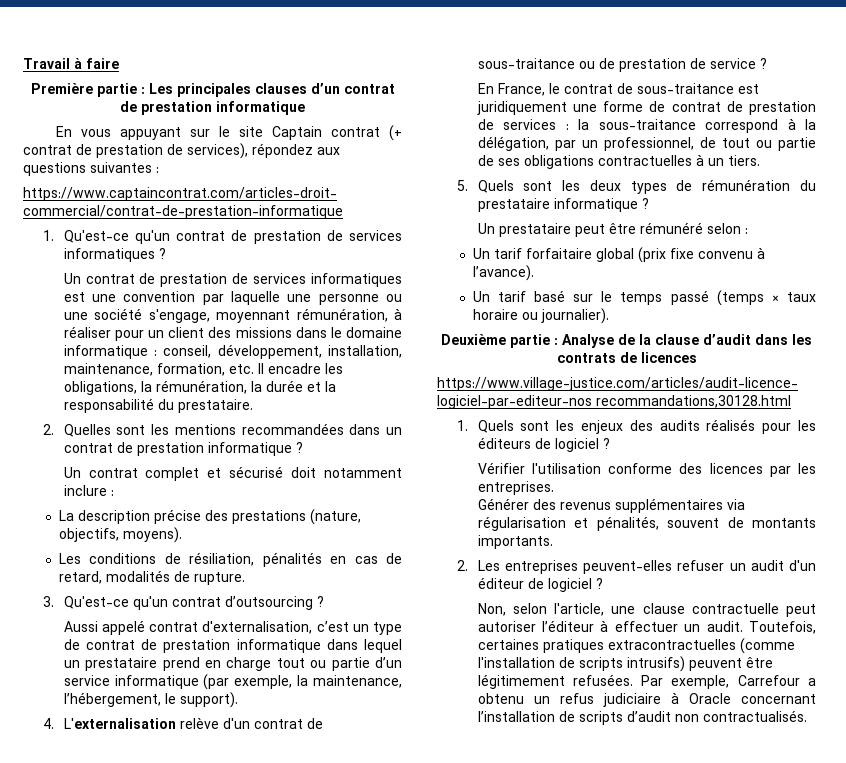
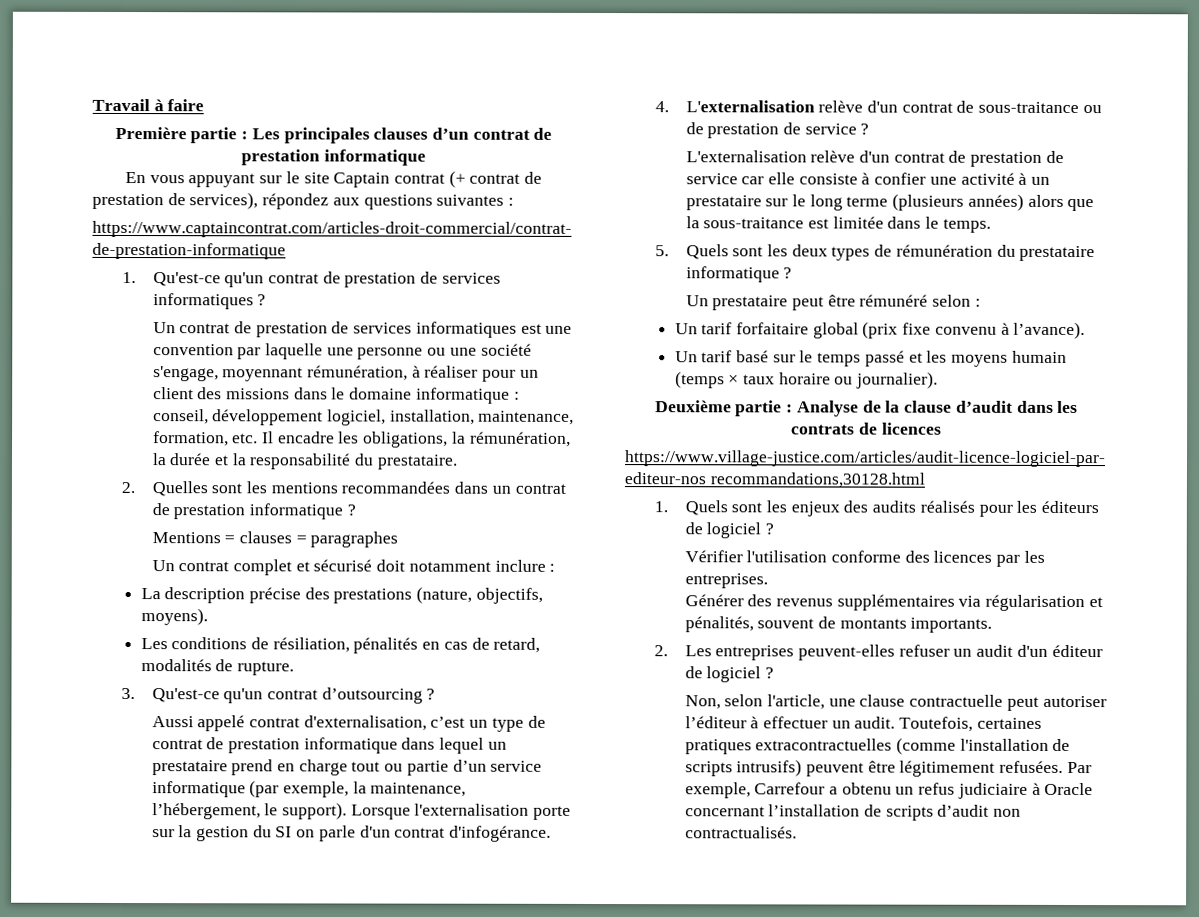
- Un contrat de prestation de services informatiques est une convention par laquelle une personne ou une société s'engage, moyennant rémunération, à réaliser pour un client des missions dans le domaine informatique : conseil, développement, installation, maintenance, formation, etc. Il encadre les obligations, la rémunération, la durée et la responsabilité du prestataire.
+ Un contrat de prestation de services informatiques est une convention par laquelle une personne ou une société s'engage, moyennant rémunération, à réaliser pour un client des missions dans le domaine informatique : conseil, développement logiciel, installation, maintenance, formation, etc. Il encadre les obligations, la rémunération, la durée et la responsabilité du prestataire.
+ Mentions = clauses = paragraphes
+ Lorsque l'externalisation porte sur la gestion du SI on parle d'un contrat d'infogérance.
- En France, le contrat de sous-traitance est juridiquement une forme de contrat de prestation de services : la sous-traitance correspond à la délégation, par un professionnel, de tout ou partie de ses obligations contractuelles à un tiers.
+ L'externalisation relève d'un contrat de prestation de service car elle consiste à confier une activité à un prestataire sur le long terme (plusieurs années) alors que la sous-traitance est limitée dans le temps.
- Un tarif basé sur le temps passé (temps × taux horaire ou journalier).
+ Un tarif basé sur le temps passé et les moyens humain (temps × taux horaire ou journalier).

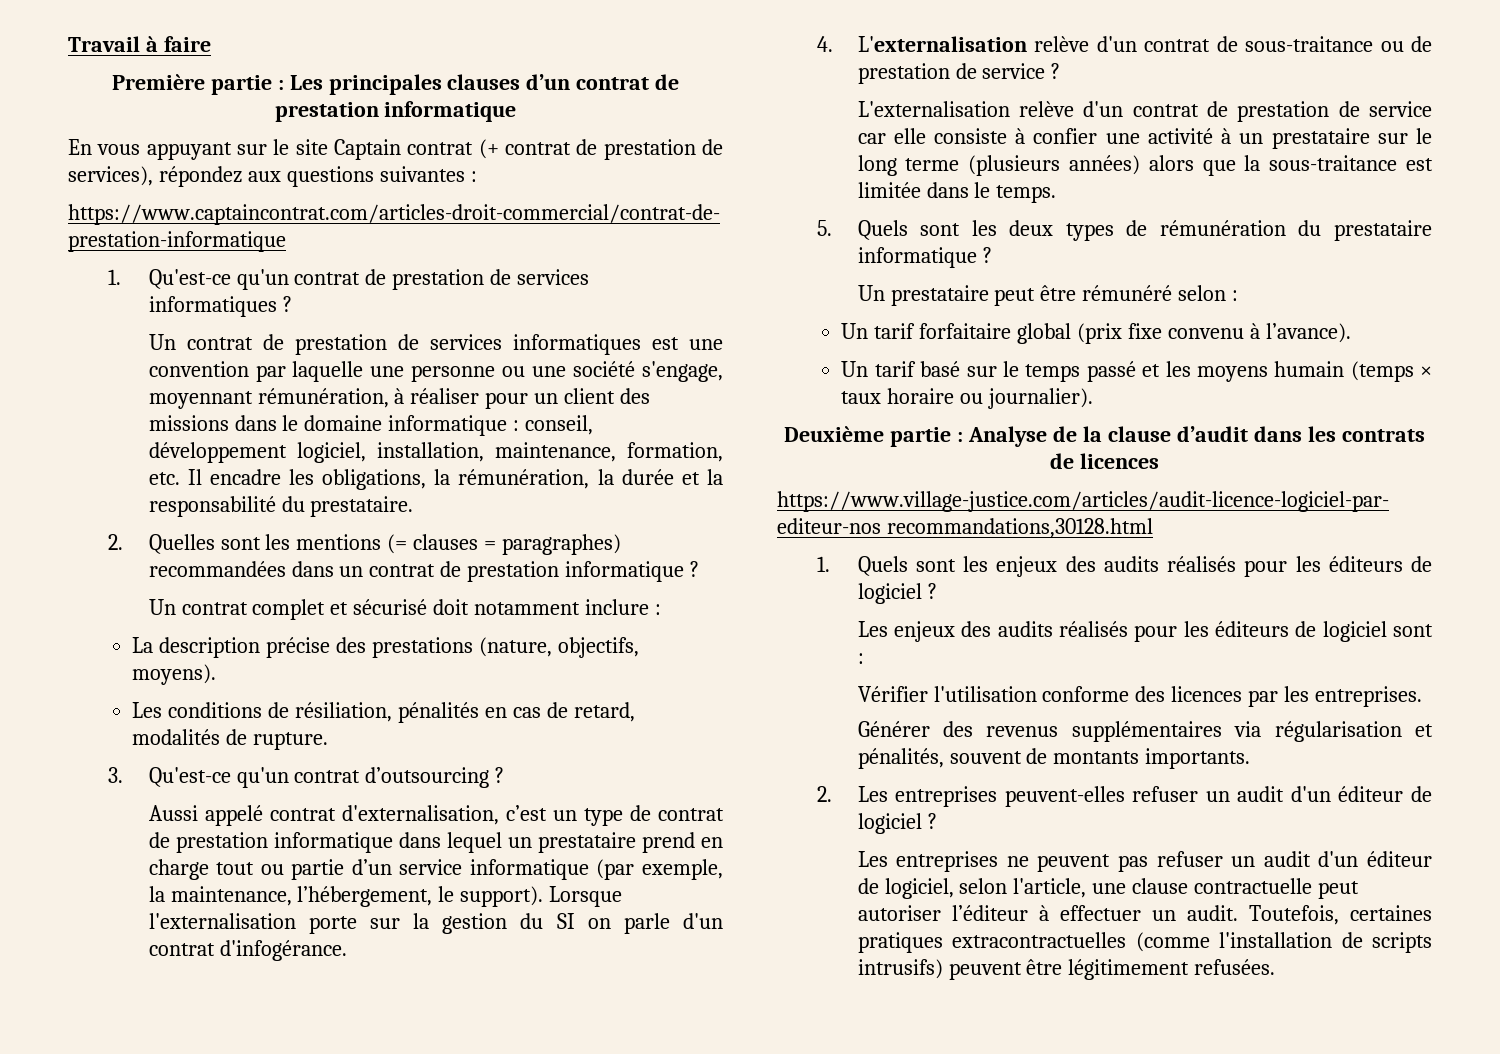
- 2. Quelles sont les mentions recommandées dans un contrat de prestation informatique ?
+ 2. Quelles sont les mentions (= clauses = paragraphes) recommandées dans un contrat de prestation informatique ?
- Mentions = clauses = paragraphes
+ Les enjeux des audits réalisés pour les éditeurs de logiciel sont :
- Non, selon l'article, une clause contractuelle peut autoriser l’éditeur à effectuer un audit.
+ Les entreprises ne peuvent pas refuser un audit d'un éditeur de logiciel, selon l'article, une clause contractuelle peut autoriser l’éditeur à effectuer un audit.
- Par exemple, Carrefour a obtenu un refus judiciaire à Oracle concernant l’installation de scripts d’audit non contractualisés.

